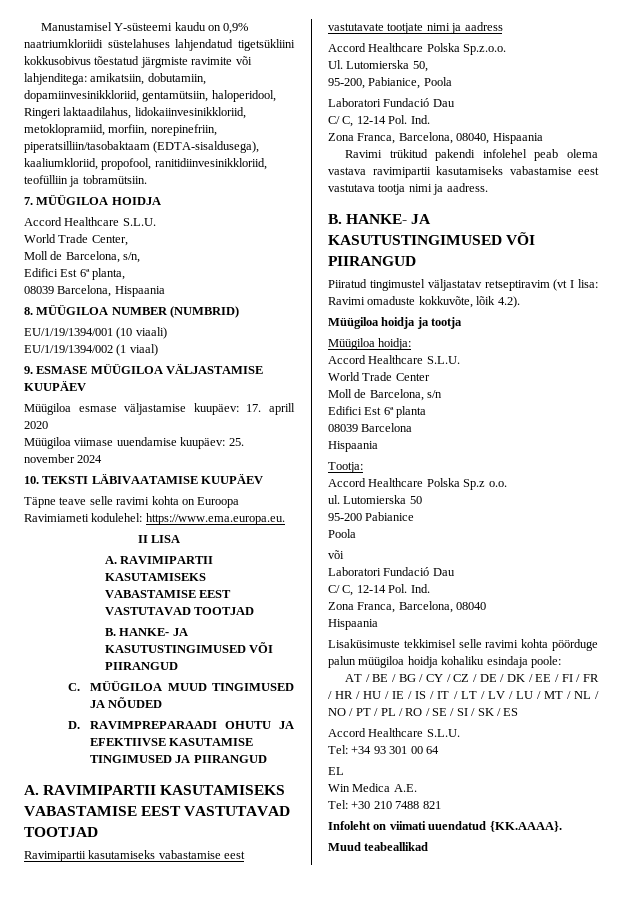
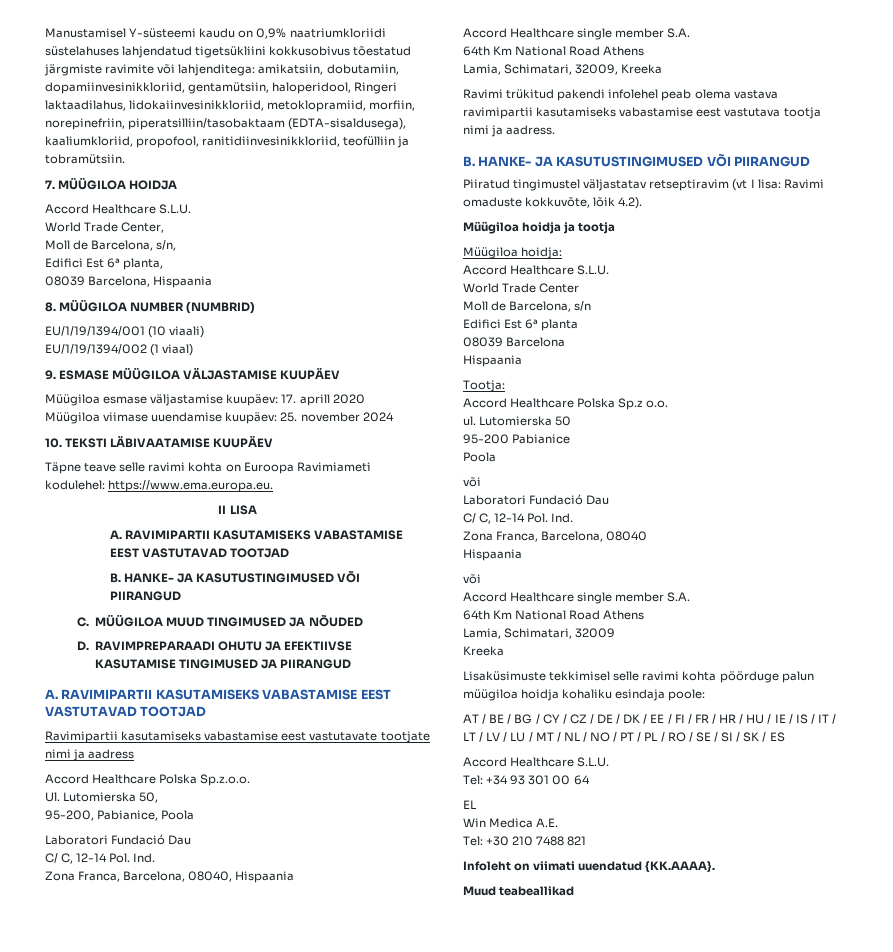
  Zona Franca, Barcelona, 08040, Hispaania
+ Accord Healthcare single member S.A.
+ 64th Km National Road Athens
+ Lamia, Schimatari, 32009, Kreeka
  Zona Franca, Barcelona, 08040
  Hispaania
+ või
+ Accord Healthcare single member S.A.
+ 64th Km National Road Athens
+ Lamia, Schimatari, 32009
+ Kreeka

